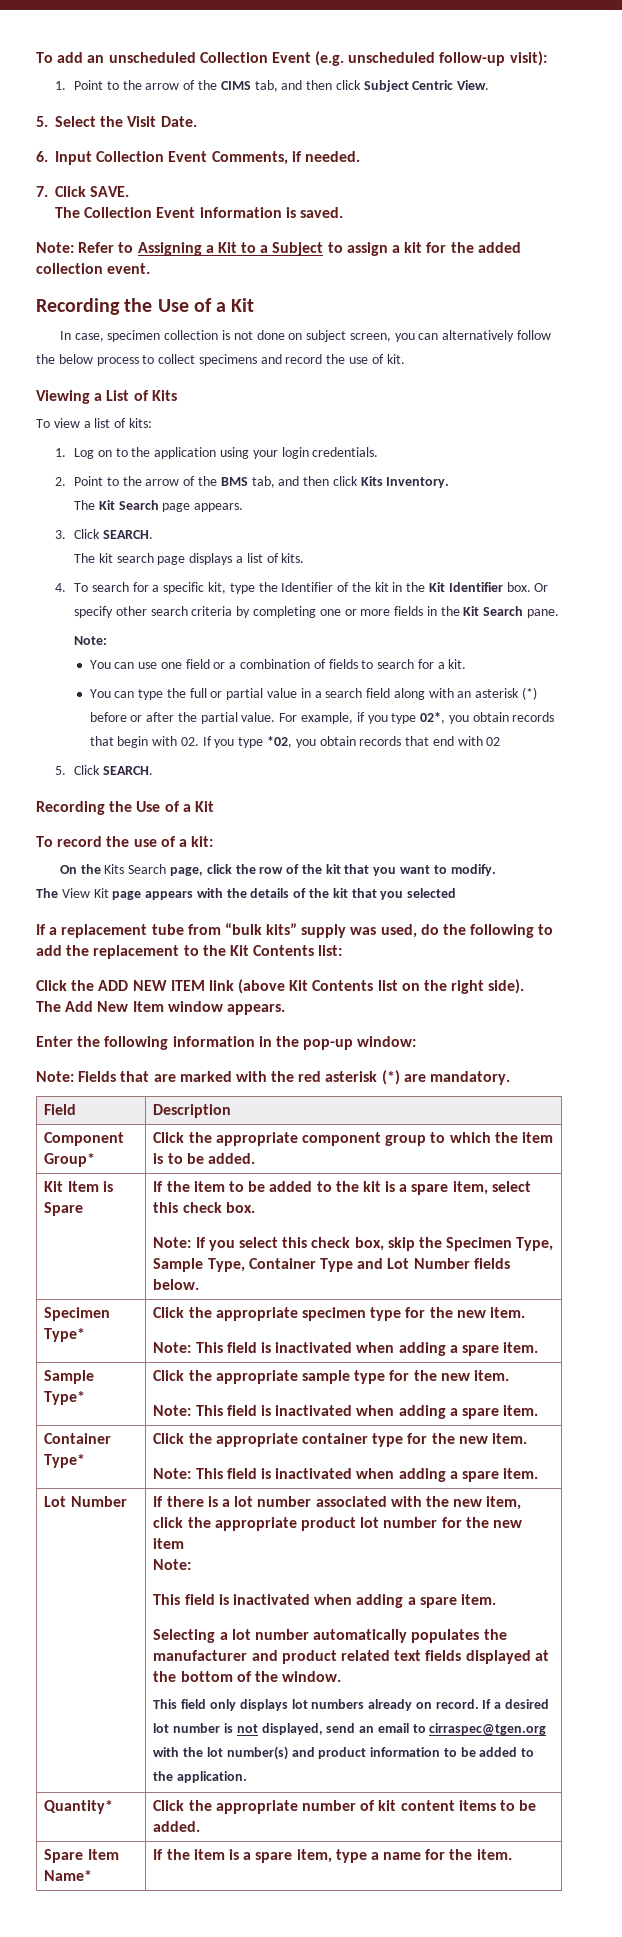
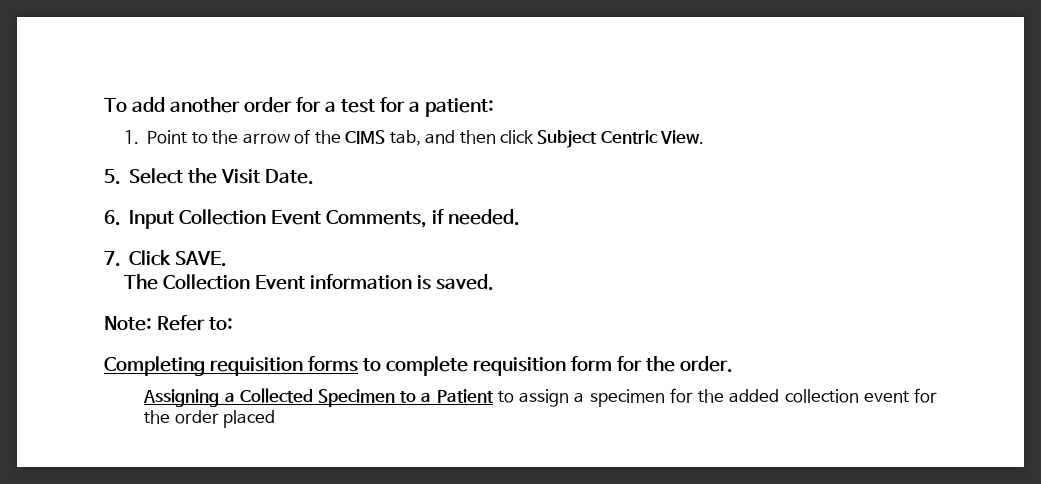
- To add an unscheduled Collection Event (e.g. unscheduled follow-up visit):
+ To add another order for a test for a patient:
- Note: Refer to Assigning a Kit to a Subject to assign a kit for the added collection event.
- Recording the Use of a Kit
- In case, specimen collection is not done on subject screen, you can alternatively follow the below process to collect specimens and record the use of kit.
- Viewing a List of Kits
- To view a list of kits:
- 1. Log on to the application using your login credentials.
- 2. Point to the arrow of the BMS tab, and then click Kits Inventory.
- The Kit Search page appears.
- 3. Click SEARCH.
- The kit search page displays a list of kits.
- 4. To search for a specific kit, type the Identifier of the kit in the Kit Identifier box. Or specify other search criteria by completing one or more fields in the Kit Search pane.
- Note:
- You can use one field or a combination of fields to search for a kit.
- You can type the full or partial value in a search field along with an asterisk (*) before or after the partial value. For example, if you type 02*, you obtain records that begin with 02. If you type *02, you obtain records that end with 02
- 5. Click SEARCH.
- Recording the Use of a Kit
- To record the use of a kit:
- On the Kits Search page, click the row of the kit that you want to modify.
- The View Kit page appears with the details of the kit that you selected
- If a replacement tube from “bulk kits” supply was used, do the following to add the replacement to the Kit Contents list:
- Click the ADD NEW ITEM link (above Kit Contents list on the right side).
- The Add New Item window appears.
- Enter the following information in the pop-up window:
- Note: Fields that are marked with the red asterisk (*) are mandatory.
- Field | Description
- Component Group* | Click the appropriate component group to which the item is to be added.
- Kit Item is Spare | If the item to be added to the kit is a spare item, select this check box.
- Note: If you select this check box, skip the Specimen Type, Sample Type, Container Type and Lot Number fields below.
- Specimen Type* | Click the appropriate specimen type for the new item.
- Note: This field is inactivated when adding a spare item.
- Sample Type* | Click the appropriate sample type for the new item.
- Note: This field is inactivated when adding a spare item.
- Container Type* | Click the appropriate container type for the new item.
- Note: This field is inactivated when adding a spare item.
- Lot Number | If there is a lot number associated with the new item, click the appropriate product lot number for the new item
- Note:
- This field is inactivated when adding a spare item.
- Selecting a lot number automatically populates the manufacturer and product related text fields displayed at the bottom of the window.
- This field only displays lot numbers already on record. If a desired lot number is not displayed, send an email to cirraspec@tgen.org with the lot number(s) and product information to be added to the application.
- Quantity* | Click the appropriate number of kit content items to be added.
- Spare Item Name* | If the item is a spare item, type a name for the item.
+ Note: Refer to:
+ Completing requisition forms to complete requisition form for the order.
+ Assigning a Collected Specimen to a Patient to assign a specimen for the added collection event for the order placed

